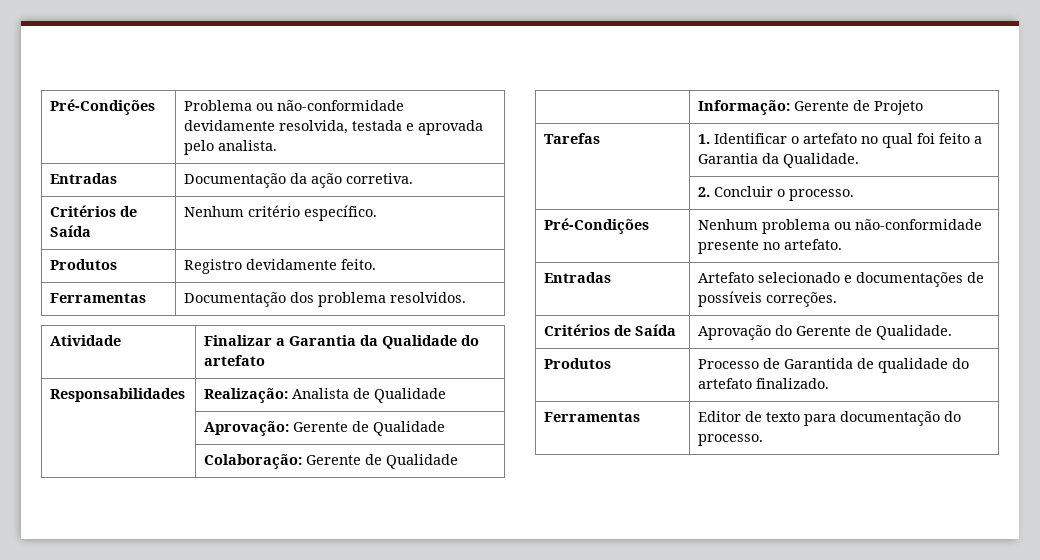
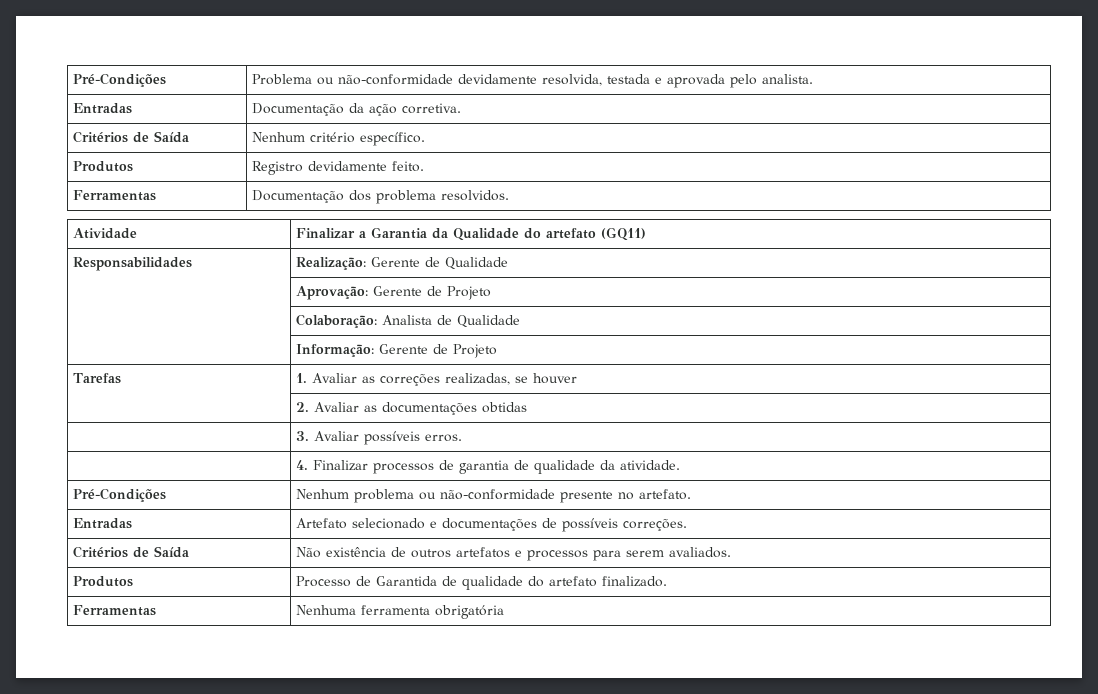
- Atividade | Finalizar a Garantia da Qualidade do artefato
+ Atividade | Finalizar a Garantia da Qualidade do artefato (GQ11)
- Responsabilidades | Realização: Analista de Qualidade
+ Responsabilidades | Realização: Gerente de Qualidade
- | Aprovação: Gerente de Qualidade
+ | Aprovação: Gerente de Projeto
- | Colaboração: Gerente de Qualidade
+ | Colaboração: Analista de Qualidade
- Tarefas | 1. Identificar o artefato no qual foi feito a Garantia da Qualidade.
- | 2. Concluir o processo.
+ Tarefas | 1. Avaliar as correções realizadas, se houver
+ | 2. Avaliar as documentações obtidas
+ | 3. Avaliar possíveis erros.
+ | 4. Finalizar processos de garantia de qualidade da atividade.
- Critérios de Saída | Aprovação do Gerente de Qualidade.
+ Critérios de Saída | Não existência de outros artefatos e processos para serem avaliados.
- Ferramentas | Editor de texto para documentação do processo.
+ Ferramentas | Nenhuma ferramenta obrigatória

